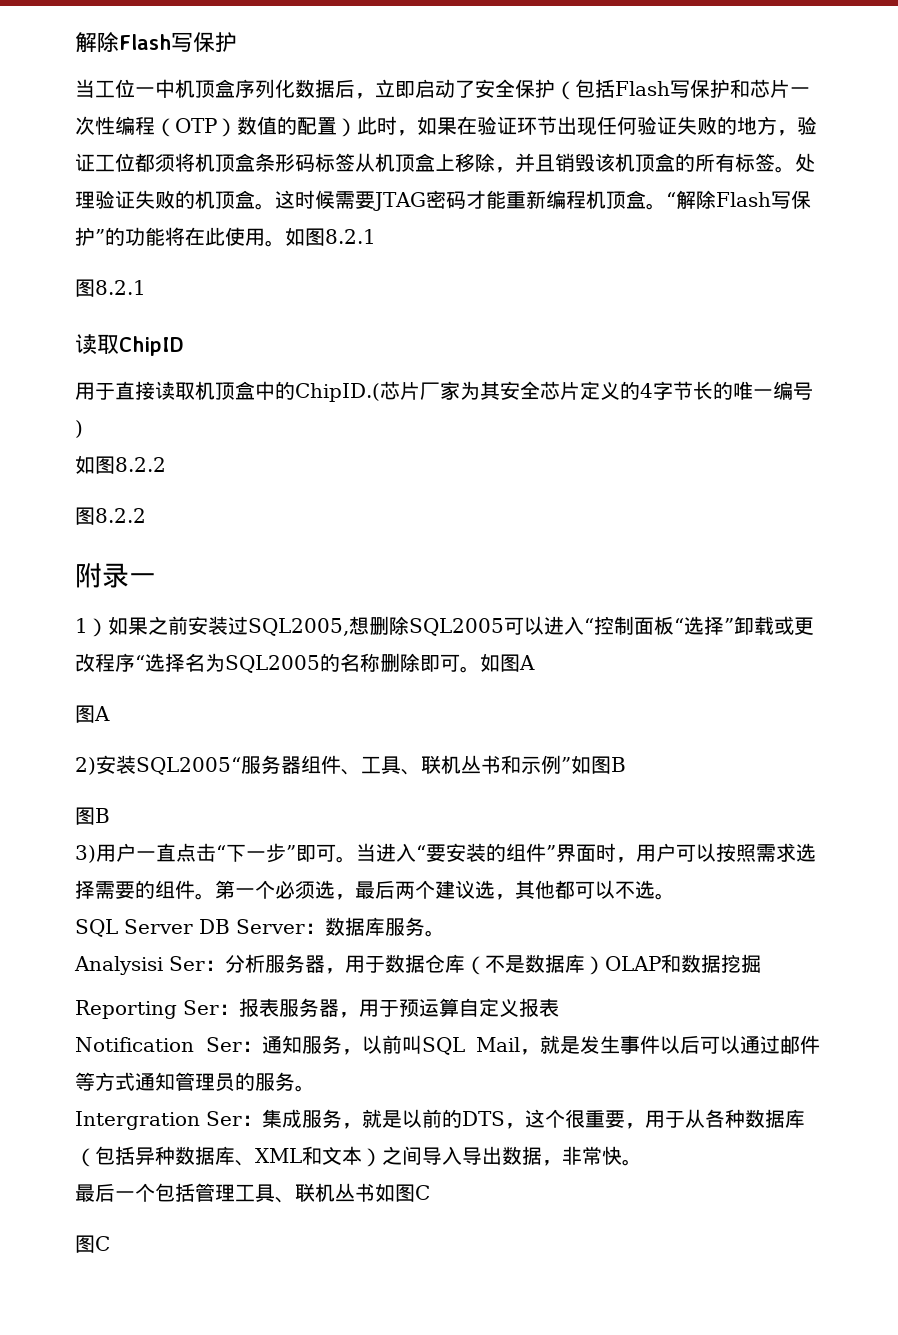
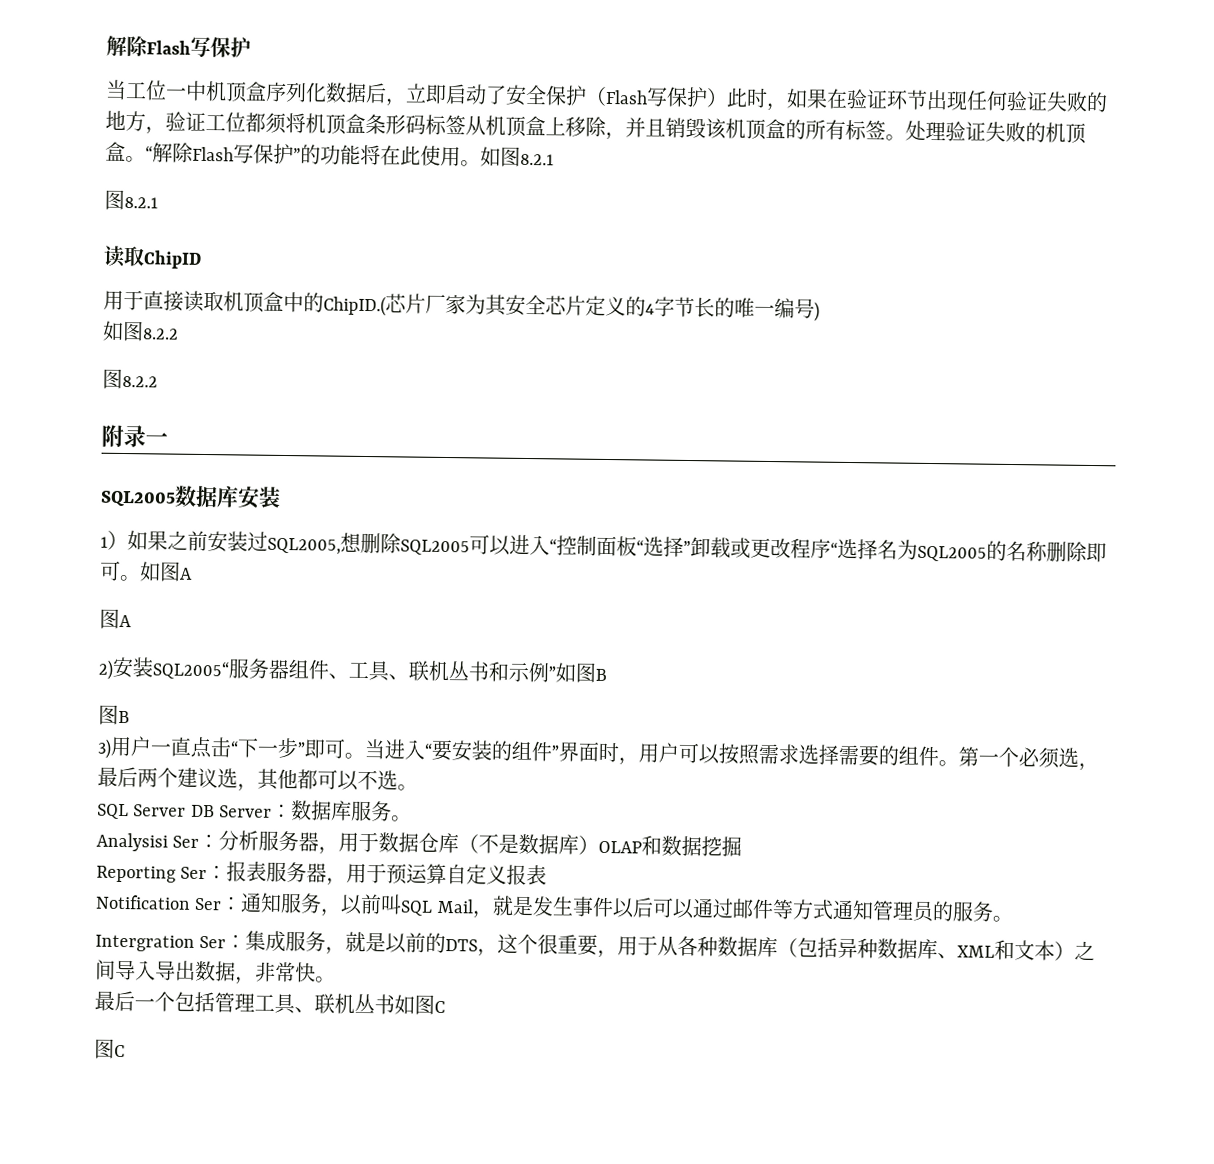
- 当工位一中机顶盒序列化数据后，立即启动了安全保护（包括Flash写保护和芯片一次性编程（OTP）数值的配置）此时，如果在验证环节出现任何验证失败的地方，验证工位都须将机顶盒条形码标签从机顶盒上移除，并且销毁该机顶盒的所有标签。
+ 当工位一中机顶盒序列化数据后，立即启动了安全保护（Flash写保护）此时，如果在验证环节出现任何验证失败的地方，验证工位都须将机顶盒条形码标签从机顶盒上移除，并且销毁该机顶盒的所有标签。
- 这时候需要JTAG密码才能重新编程机顶盒。
+ SQL2005数据库安装

